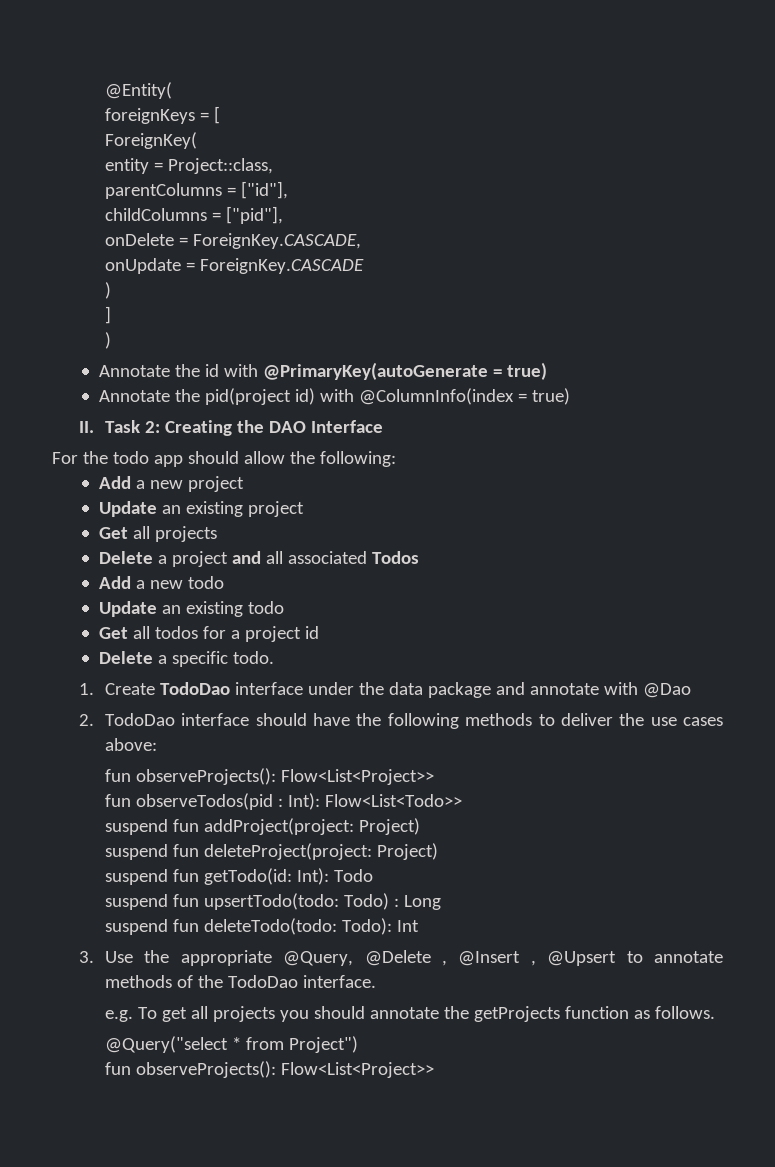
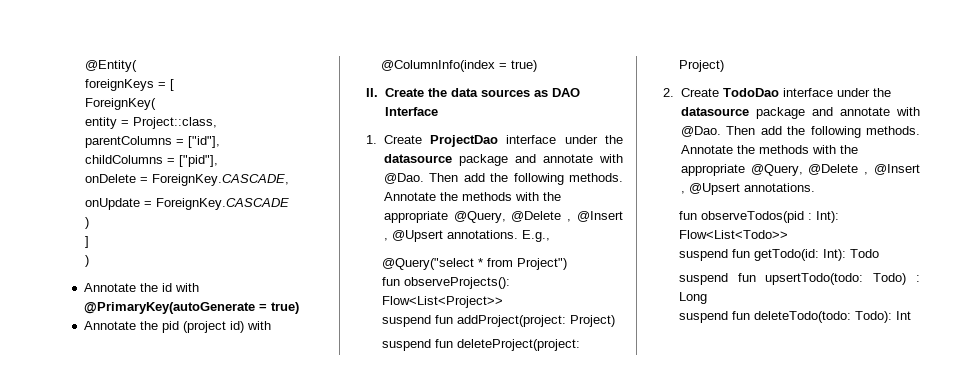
- Annotate the pid(project id) with @ColumnInfo(index = true)
+ Annotate the pid (project id) with @ColumnInfo(index = true)
- II. Task 2: Creating the DAO Interface
- For the todo app should allow the following:
- Add a new project
- Update an existing project
- Get all projects
- Delete a project and all associated Todos
- Add a new todo
- Update an existing todo
- Get all todos for a project id
- Delete a specific todo.
+ II. Create the data sources as DAO Interface
- 1. Create TodoDao interface under the data package and annotate with @Dao
- 2. TodoDao interface should have the following methods to deliver the use cases above:
+ 1. Create ProjectDao interface under the datasource package and annotate with @Dao. Then add the following methods. Annotate the methods with the appropriate @Query, @Delete , @Insert , @Upsert annotations. E.g.,
+ @Query("select * from Project")
  fun observeProjects(): Flow<List<Project>>
- fun observeTodos(pid : Int): Flow<List<Todo>>
+ 2. Create TodoDao interface under the datasource package and annotate with @Dao. Then add the following methods. Annotate the methods with the appropriate @Query, @Delete , @Insert , @Upsert annotations.
+ fun observeTodos(pid : Int): Flow<List<Todo>>
- 3. Use the appropriate @Query, @Delete , @Insert , @Upsert to annotate methods of the TodoDao interface.
- e.g. To get all projects you should annotate the getProjects function as follows.
- @Query("select * from Project")
- fun observeProjects(): Flow<List<Project>>

